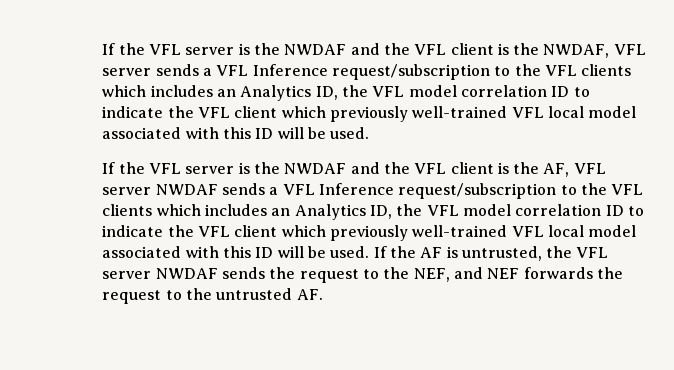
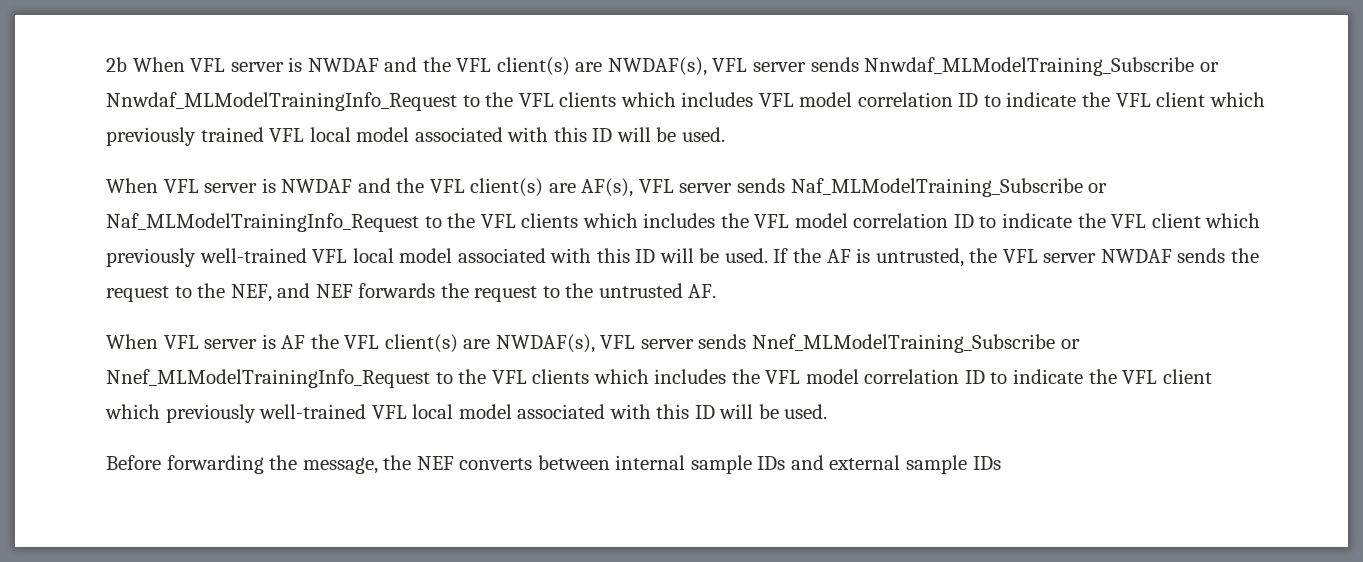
- If the VFL server is the NWDAF and the VFL client is the NWDAF, VFL server sends a VFL Inference request/subscription to the VFL clients which includes an Analytics ID, the VFL model correlation ID to indicate the VFL client which previously well-trained VFL local model associated with this ID will be used.
+ 2b When VFL server is NWDAF and the VFL client(s) are NWDAF(s), VFL server sends Nnwdaf_MLModelTraining_Subscribe or Nnwdaf_MLModelTrainingInfo_Request to the VFL clients which includes VFL model correlation ID to indicate the VFL client which previously trained VFL local model associated with this ID will be used.
- If the VFL server is the NWDAF and the VFL client is the AF, VFL server NWDAF sends a VFL Inference request/subscription to the VFL clients which includes an Analytics ID, the VFL model correlation ID to indicate the VFL client which previously well-trained VFL local model associated with this ID will be used.
+ When VFL server is NWDAF and the VFL client(s) are AF(s), VFL server sends Naf_MLModelTraining_Subscribe or Naf_MLModelTrainingInfo_Request to the VFL clients which includes the VFL model correlation ID to indicate the VFL client which previously well-trained VFL local model associated with this ID will be used.
+ When VFL server is AF the VFL client(s) are NWDAF(s), VFL server sends Nnef_MLModelTraining_Subscribe or Nnef_MLModelTrainingInfo_Request to the VFL clients which includes the VFL model correlation ID to indicate the VFL client which previously well-trained VFL local model associated with this ID will be used.
+ Before forwarding the message, the NEF converts between internal sample IDs and external sample IDs

